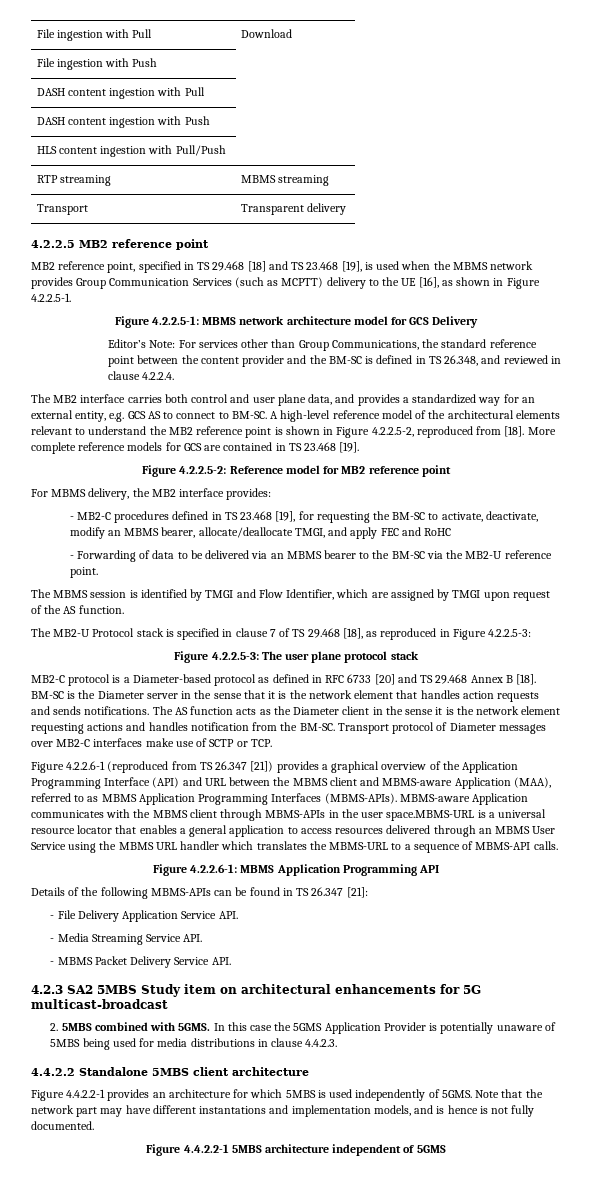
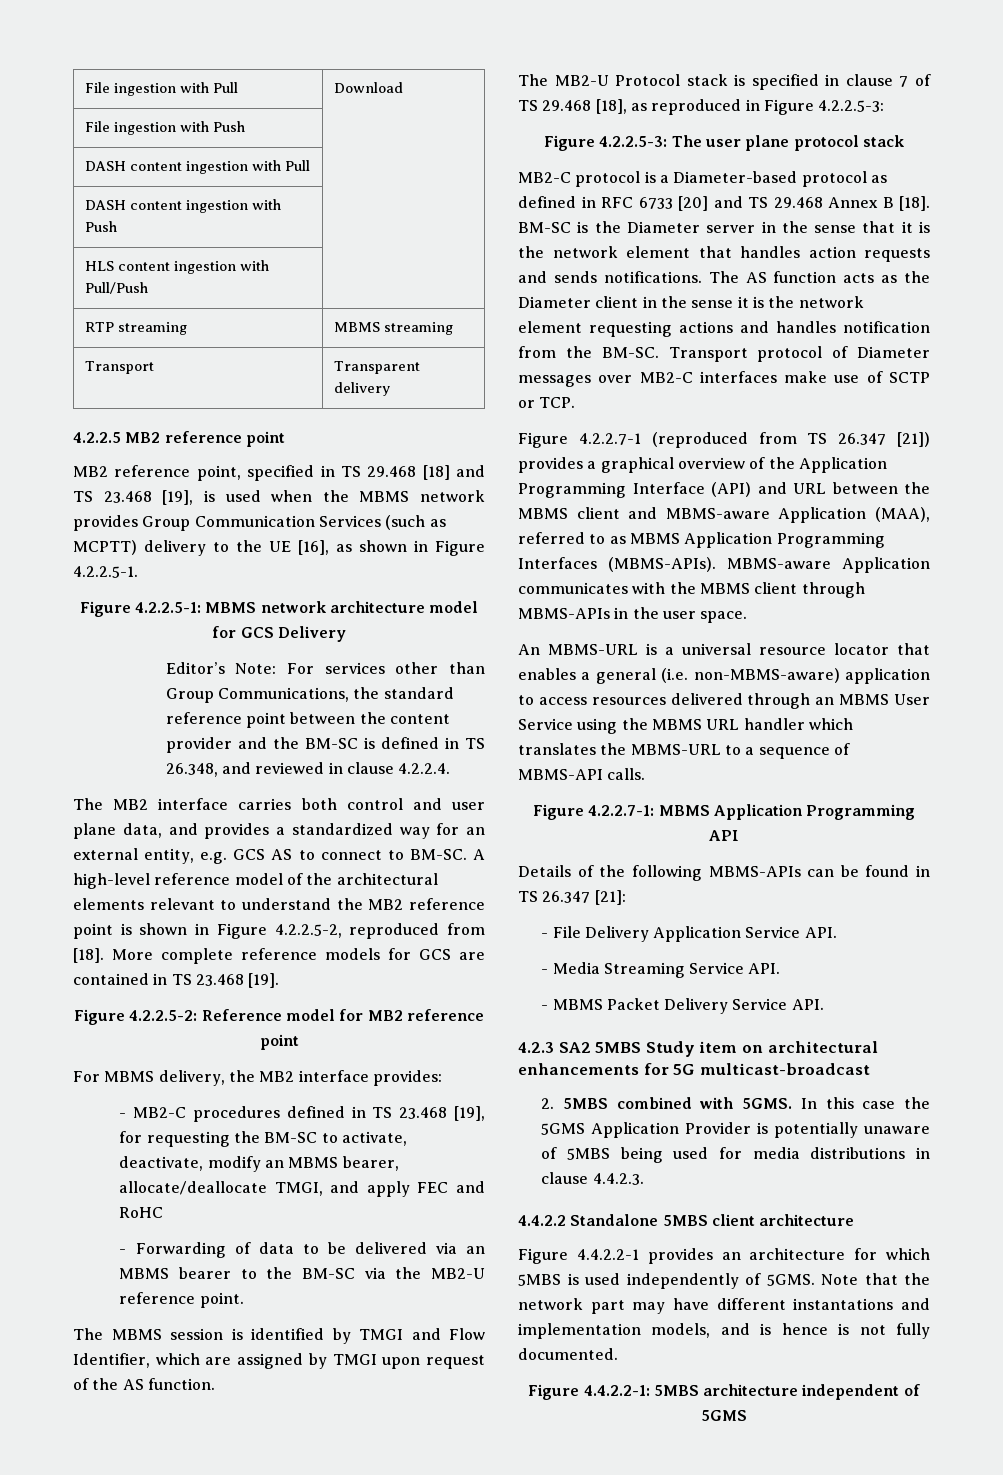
- Figure 4.2.2.6-1 (reproduced from TS 26.347 [21]) provides a graphical overview of the Application Programming Interface (API) and URL between the MBMS client and MBMS-aware Application (MAA), referred to as MBMS Application Programming Interfaces (MBMS-APIs).
+ Figure 4.2.2.7-1 (reproduced from TS 26.347 [21]) provides a graphical overview of the Application Programming Interface (API) and URL between the MBMS client and MBMS-aware Application (MAA), referred to as MBMS Application Programming Interfaces (MBMS-APIs).
- MBMS-aware Application communicates with the MBMS client through MBMS-APIs in the user space.MBMS-URL is a universal resource locator that enables a general application to access resources delivered through an MBMS User Service using the MBMS URL handler which translates the MBMS-URL to a sequence of MBMS-API calls.
+ MBMS-aware Application communicates with the MBMS client through MBMS-APIs in the user space.
+ An MBMS-URL is a universal resource locator that enables a general (i.e. non-MBMS-aware) application to access resources delivered through an MBMS User Service using the MBMS URL handler which translates the MBMS-URL to a sequence of MBMS-API calls.
- Figure 4.2.2.6-1: MBMS Application Programming API
+ Figure 4.2.2.7-1: MBMS Application Programming API
- Figure 4.4.2.2-1 5MBS architecture independent of 5GMS
+ Figure 4.4.2.2-1: 5MBS architecture independent of 5GMS

